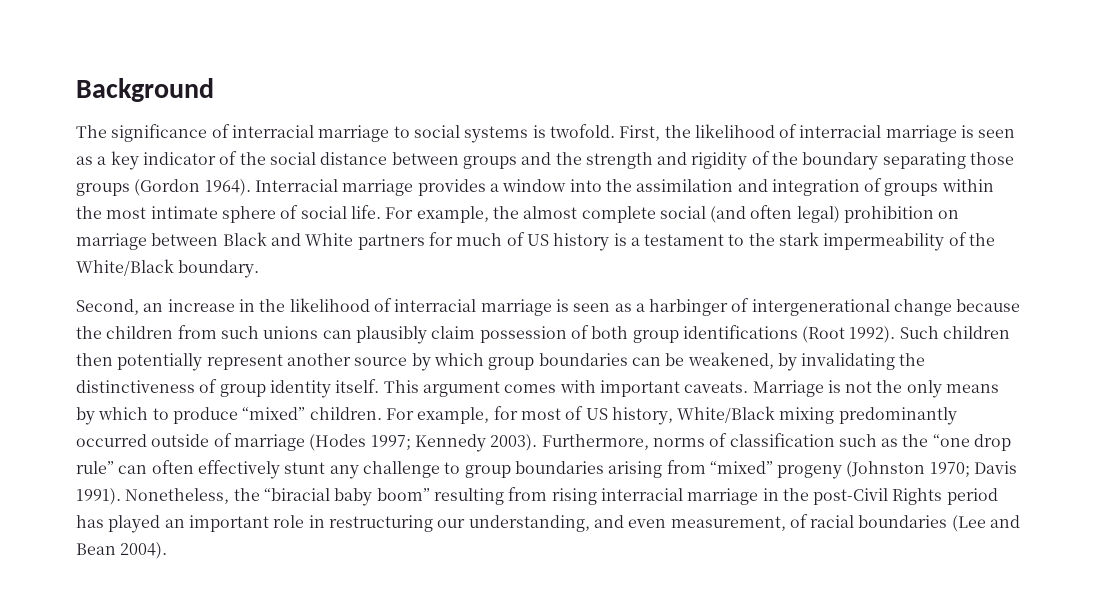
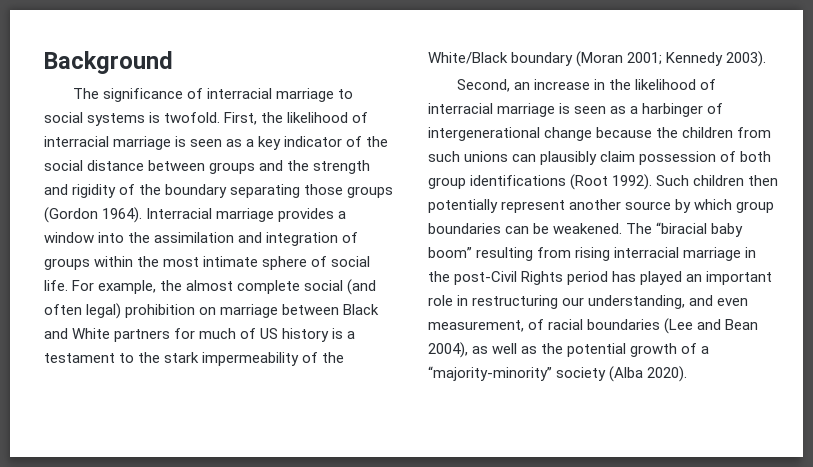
- For example, the almost complete social (and often legal) prohibition on marriage between Black and White partners for much of US history is a testament to the stark impermeability of the White/Black boundary.
+ For example, the almost complete social (and often legal) prohibition on marriage between Black and White partners for much of US history is a testament to the stark impermeability of the White/Black boundary (Moran 2001; Kennedy 2003).
- Such children then potentially represent another source by which group boundaries can be weakened, by invalidating the distinctiveness of group identity itself. This argument comes with important caveats. Marriage is not the only means by which to produce “mixed” children. For example, for most of US history, White/Black mixing predominantly occurred outside of marriage (Hodes 1997; Kennedy 2003). Furthermore, norms of classification such as the “one drop rule” can often effectively stunt any challenge to group boundaries arising from “mixed” progeny (Johnston 1970; Davis 1991). Nonetheless, the “biracial baby boom” resulting from rising interracial marriage in the post-Civil Rights period has played an important role in restructuring our understanding, and even measurement, of racial boundaries (Lee and Bean 2004).
+ Such children then potentially represent another source by which group boundaries can be weakened. The “biracial baby boom” resulting from rising interracial marriage in the post-Civil Rights period has played an important role in restructuring our understanding, and even measurement, of racial boundaries (Lee and Bean 2004), as well as the potential growth of a “majority-minority” society (Alba 2020).

